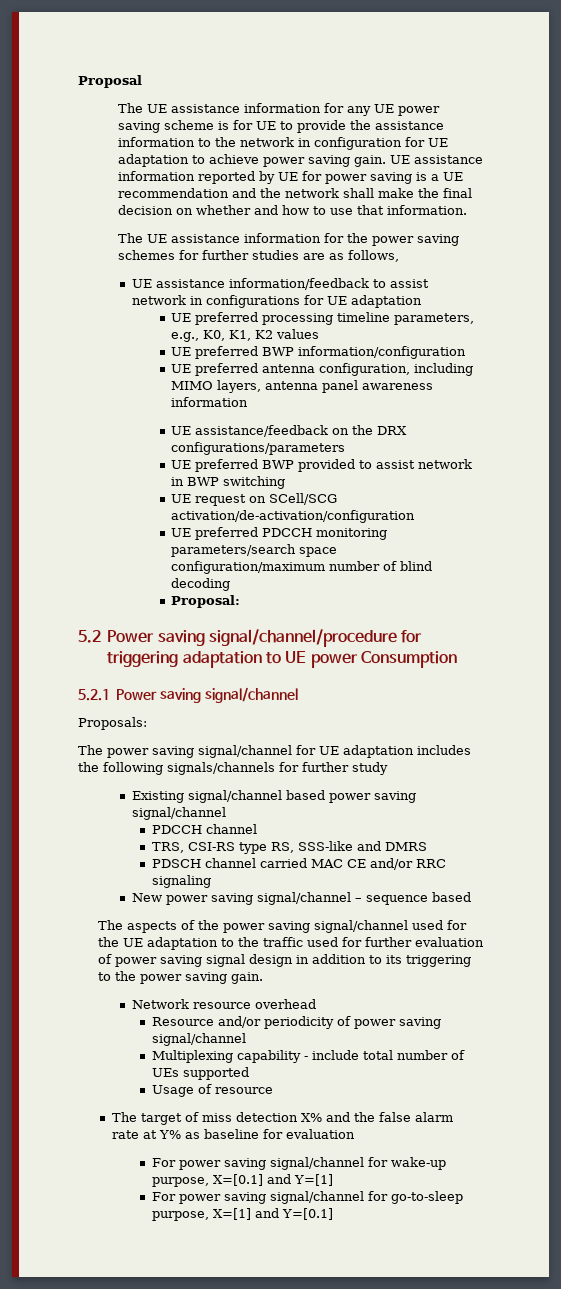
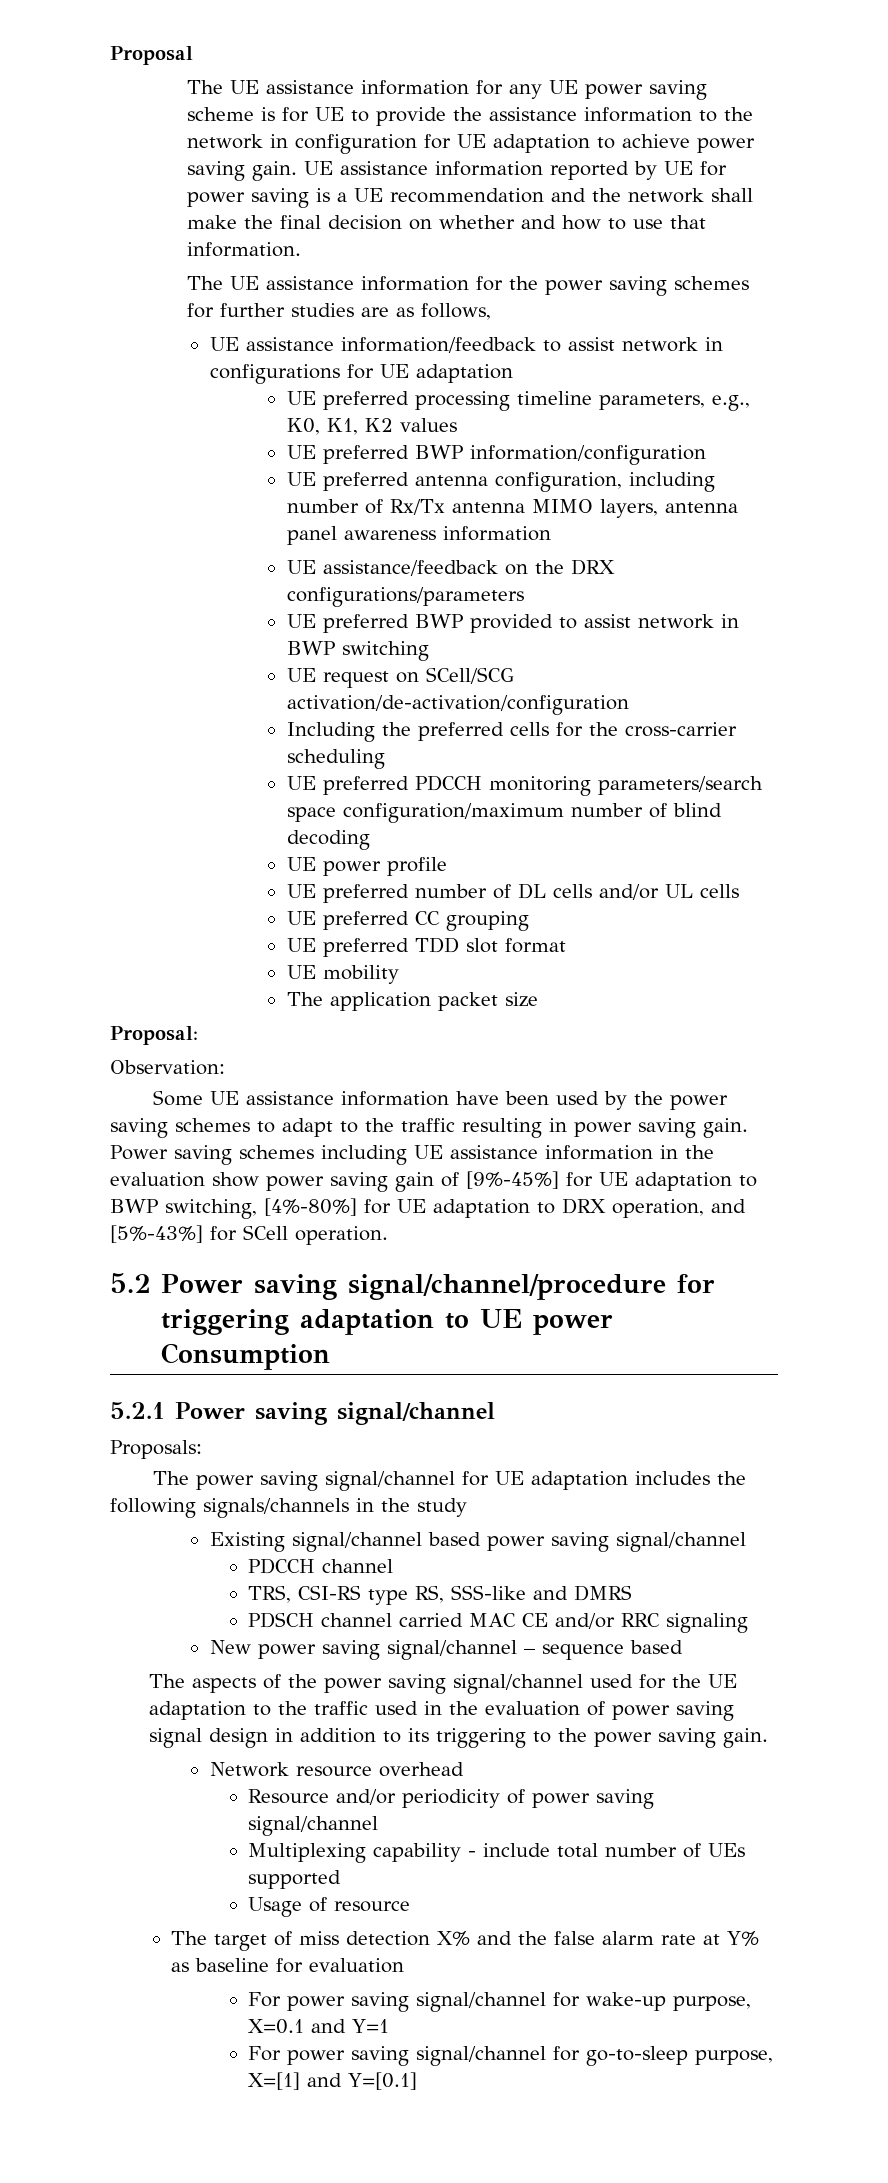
- UE preferred antenna configuration, including MIMO layers, antenna panel awareness information
+ UE preferred antenna configuration, including number of Rx/Tx antenna MIMO layers, antenna panel awareness information
+ Including the preferred cells for the cross-carrier scheduling
+ UE power profile
+ UE preferred number of DL cells and/or UL cells
+ UE preferred CC grouping
+ UE preferred TDD slot format
+ UE mobility
+ The application packet size
  Proposal:
+ Observation:
+ Some UE assistance information have been used by the power saving schemes to adapt to the traffic resulting in power saving gain. Power saving schemes including UE assistance information in the evaluation show power saving gain of [9%-45%] for UE adaptation to BWP switching, [4%-80%] for UE adaptation to DRX operation, and [5%-43%] for SCell operation.
- The power saving signal/channel for UE adaptation includes the following signals/channels for further study
+ The power saving signal/channel for UE adaptation includes the following signals/channels in the study
- The aspects of the power saving signal/channel used for the UE adaptation to the traffic used for further evaluation of power saving signal design in addition to its triggering to the power saving gain.
+ The aspects of the power saving signal/channel used for the UE adaptation to the traffic used in the evaluation of power saving signal design in addition to its triggering to the power saving gain.
- For power saving signal/channel for wake-up purpose, X=[0.1] and Y=[1]
+ For power saving signal/channel for wake-up purpose, X=0.1 and Y=1

